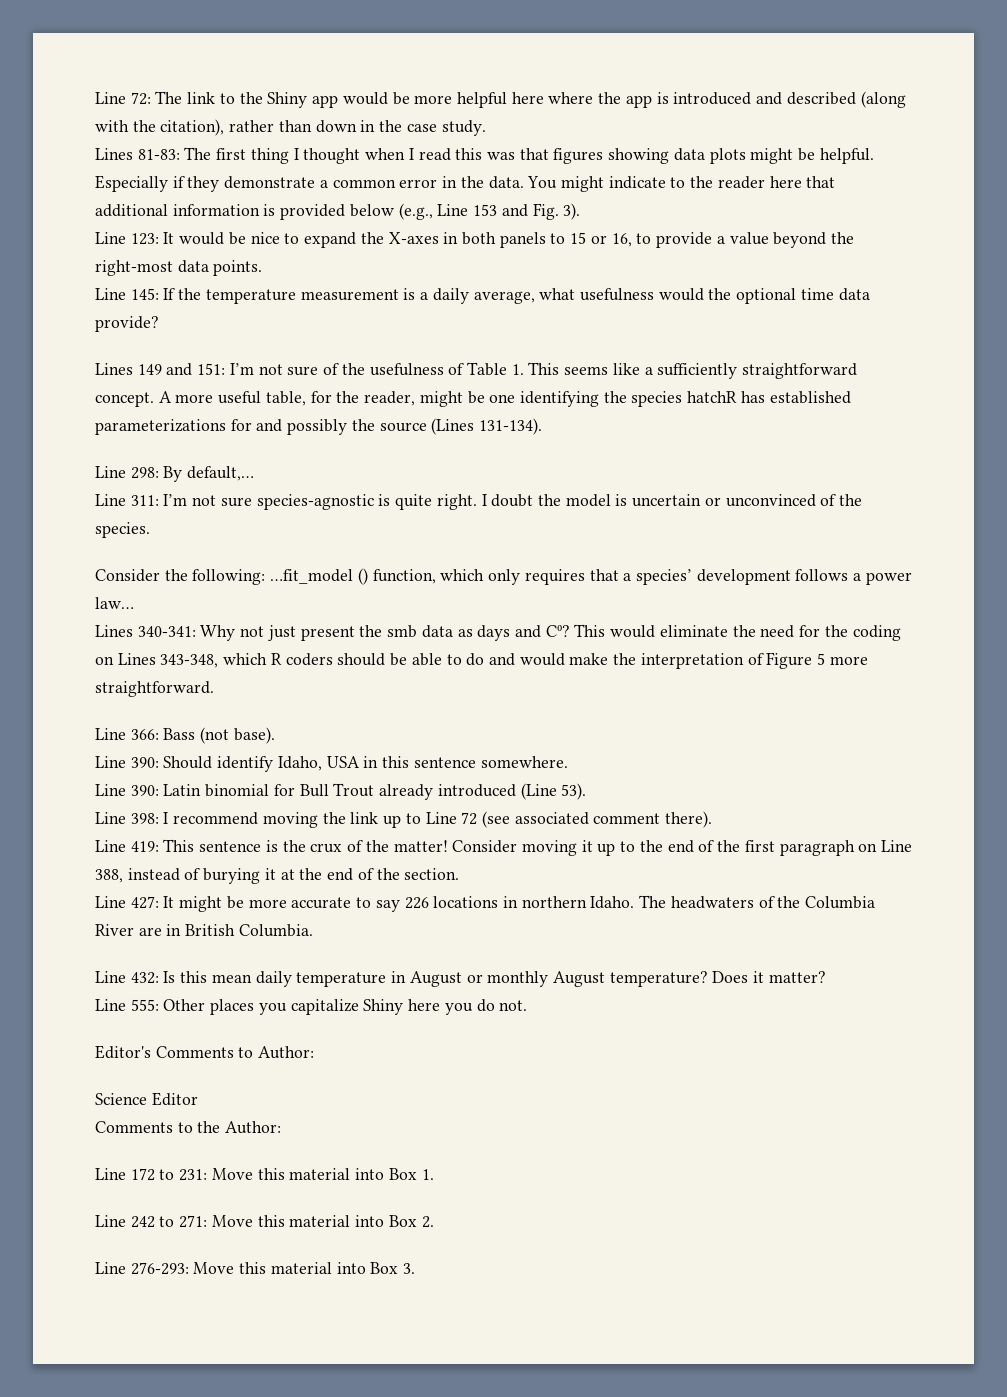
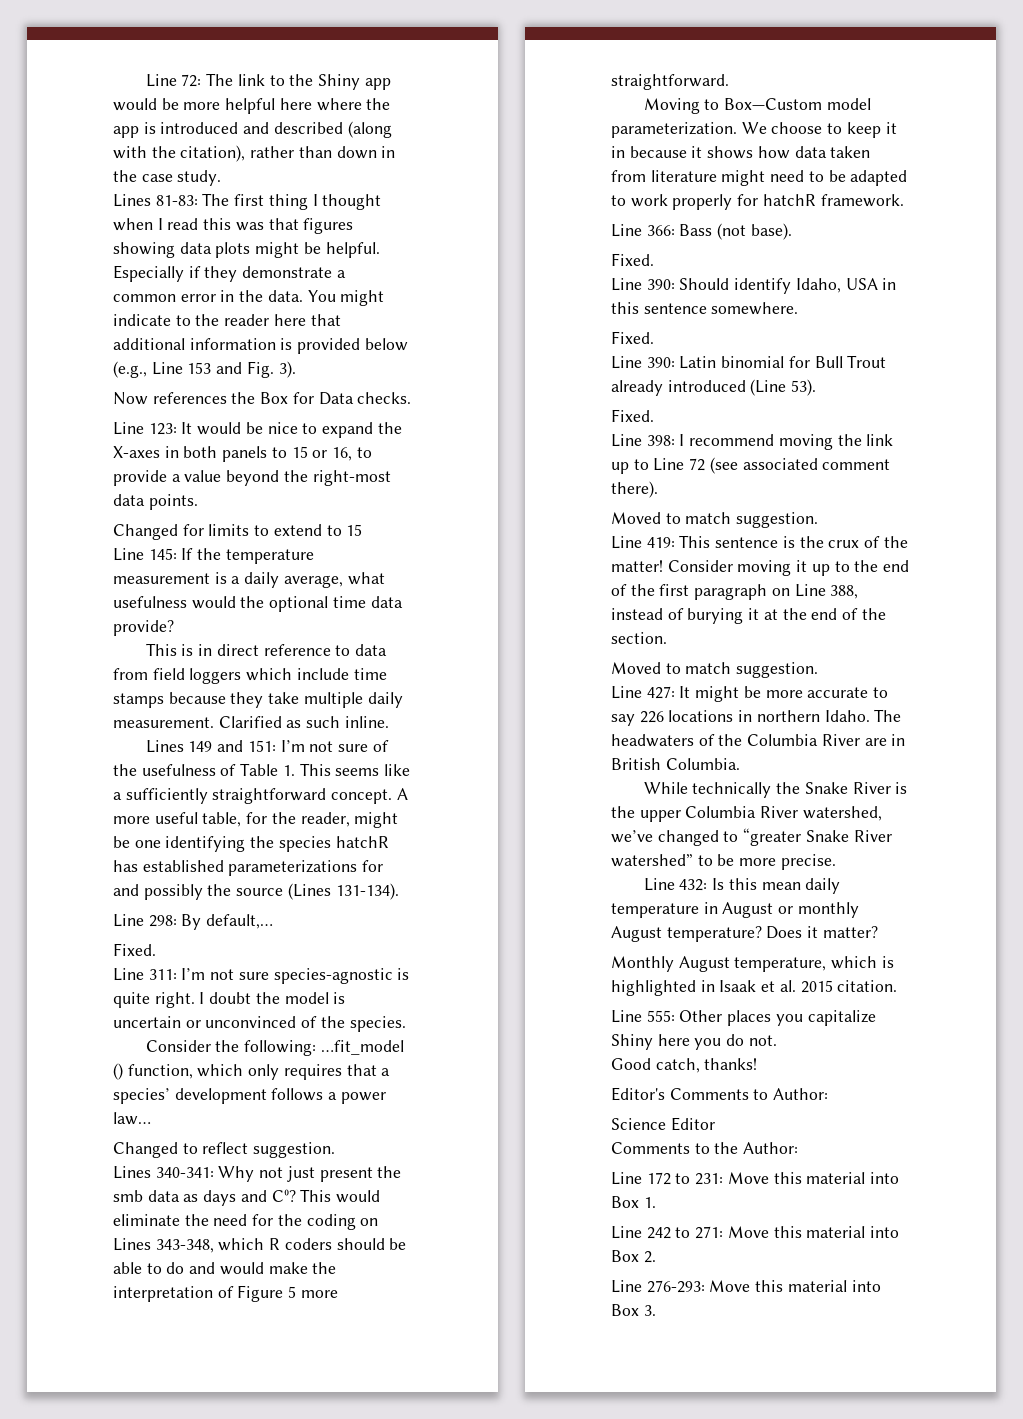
+ Now references the Box for Data checks.
+ Changed for limits to extend to 15
+ This is in direct reference to data from field loggers which include time stamps because they take multiple daily measurement. Clarified as such inline.
  Line 298: By default,…
+ Fixed.
+ Changed to reflect suggestion.
+ Moving to Box—Custom model parameterization. We choose to keep it in because it shows how data taken from literature might need to be adapted to work properly for hatchR framework.
  Line 366: Bass (not base).
+ Fixed.
  Line 390: Should identify Idaho, USA in this sentence somewhere.
+ Fixed.
  Line 390: Latin binomial for Bull Trout already introduced (Line 53).
+ Fixed.
  Line 398: I recommend moving the link up to Line 72 (see associated comment there).
+ Moved to match suggestion.
  Consider moving it up to the end of the first paragraph on Line 388, instead of burying it at the end of the section.
+ Moved to match suggestion.
+ While technically the Snake River is the upper Columbia River watershed, we’ve changed to “greater Snake River watershed” to be more precise.
+ Monthly August temperature, which is highlighted in Isaak et al. 2015 citation.
+ Good catch, thanks!

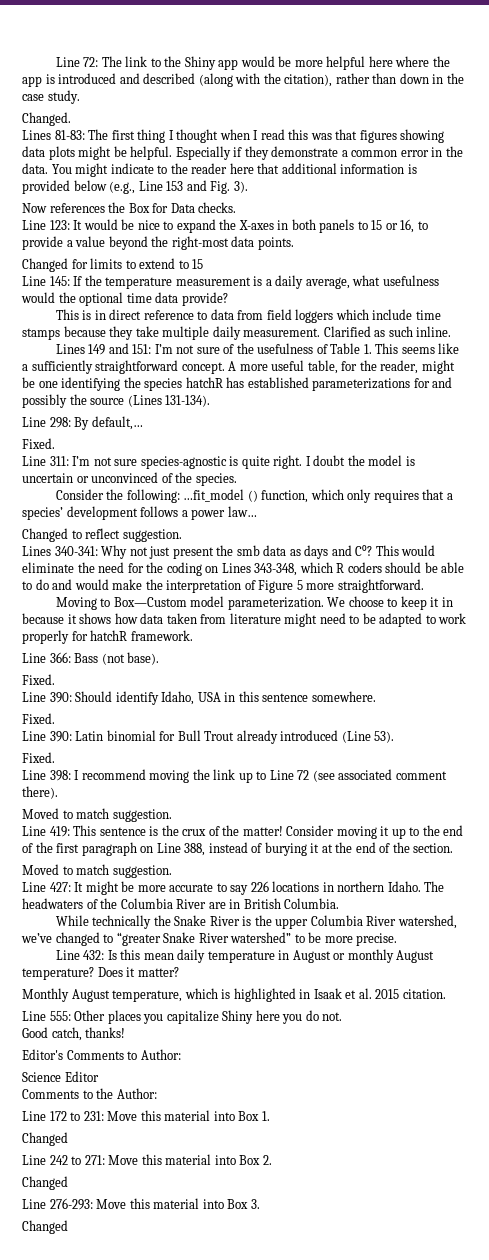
+ Changed.
  Line 172 to 231: Move this material into Box 1.
+ Changed
  Line 242 to 271: Move this material into Box 2.
+ Changed
  Line 276-293: Move this material into Box 3.
+ Changed

